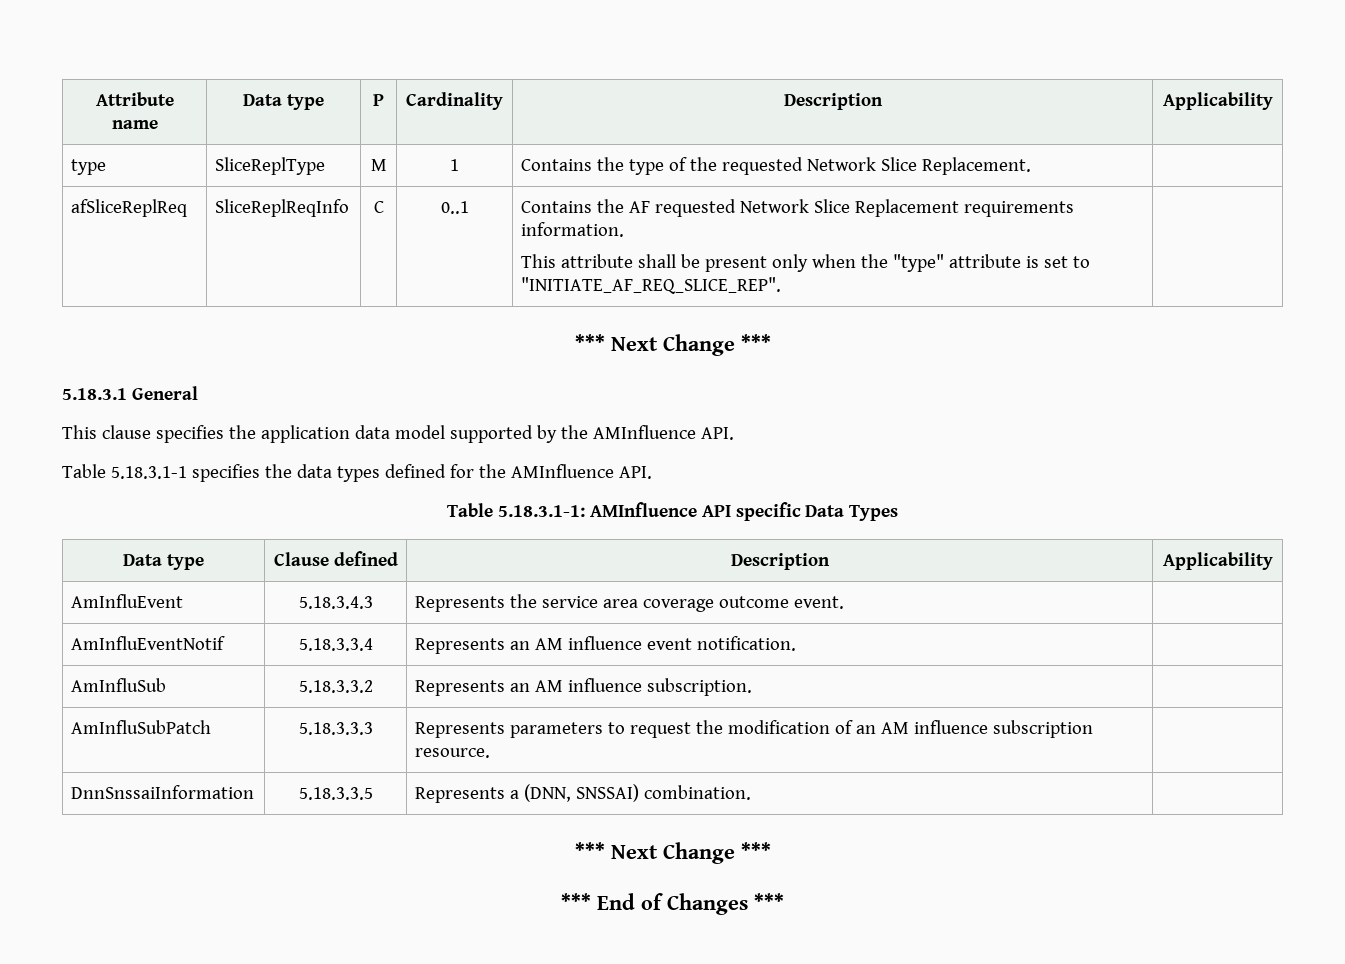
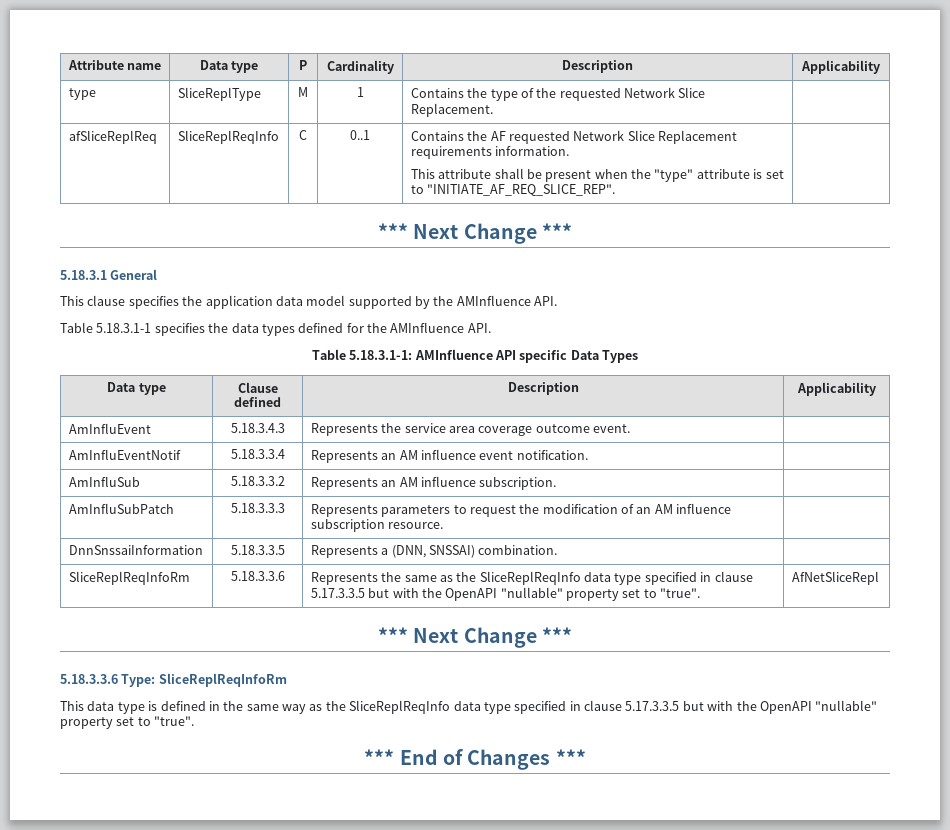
  afSliceReplReq | SliceReplReqInfo | C | 0..1 | Contains the AF requested Network Slice Replacement requirements information.
- This attribute shall be present only when the "type" attribute is set to "INITIATE_AF_REQ_SLICE_REP". |
+ This attribute shall be present when the "type" attribute is set to "INITIATE_AF_REQ_SLICE_REP". |
  DnnSnssaiInformation | 5.18.3.3.5 | Represents a (DNN, SNSSAI) combination. |
+ SliceReplReqInfoRm | 5.18.3.3.6 | Represents the same as the SliceReplReqInfo data type specified in clause 5.17.3.3.5 but with the OpenAPI "nullable" property set to "true". | AfNetSliceRepl
  *** Next Change ***
+ 5.18.3.3.6 Type: SliceReplReqInfoRm
+ This data type is defined in the same way as the SliceReplReqInfo data type specified in clause 5.17.3.3.5 but with the OpenAPI "nullable" property set to "true".

